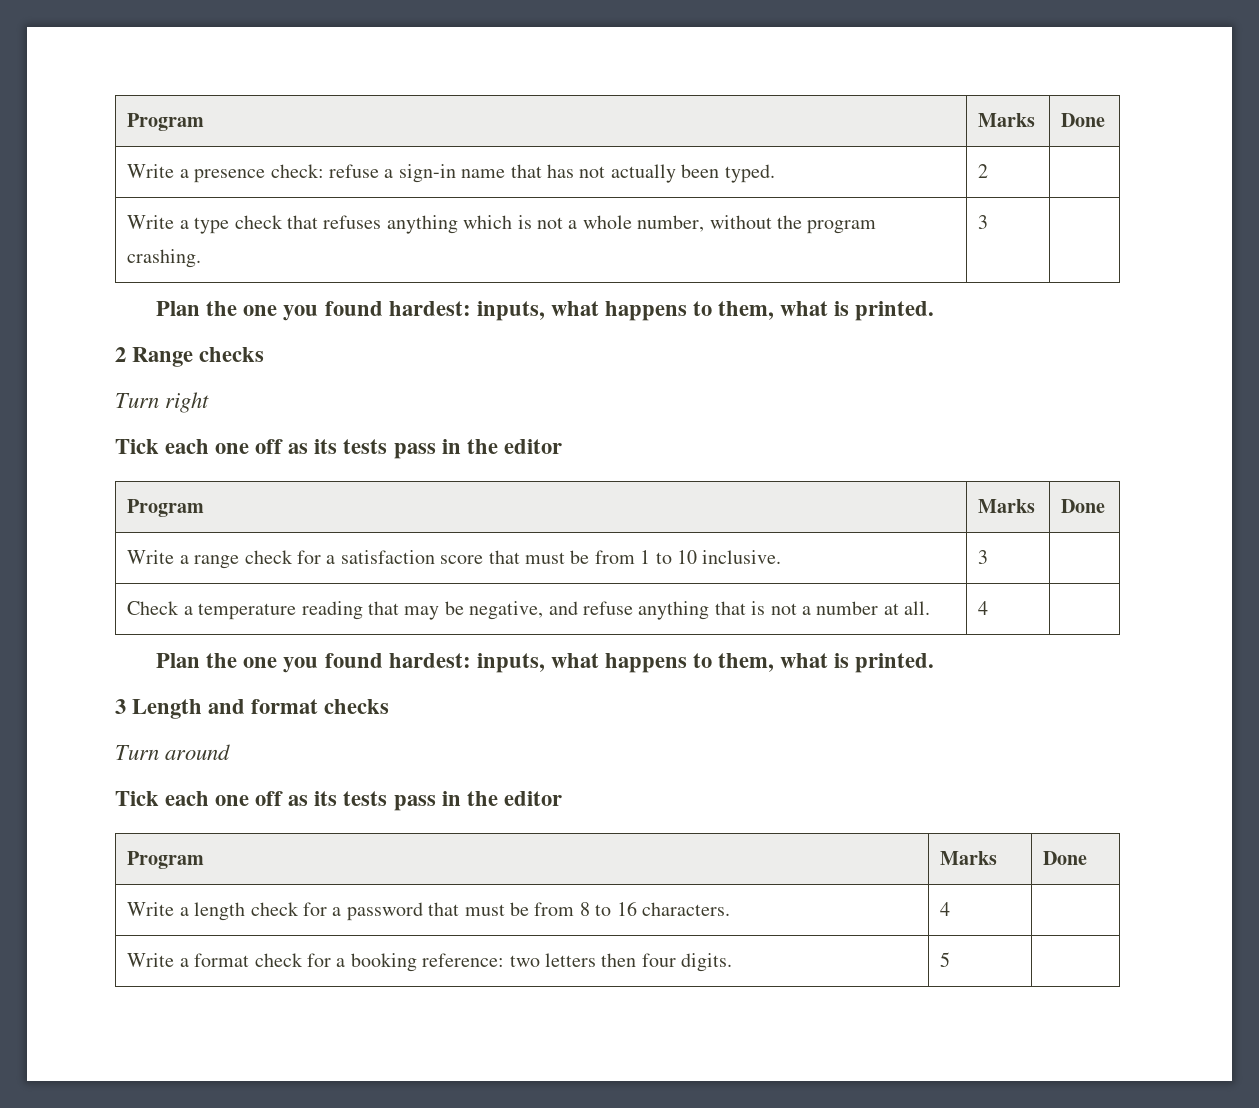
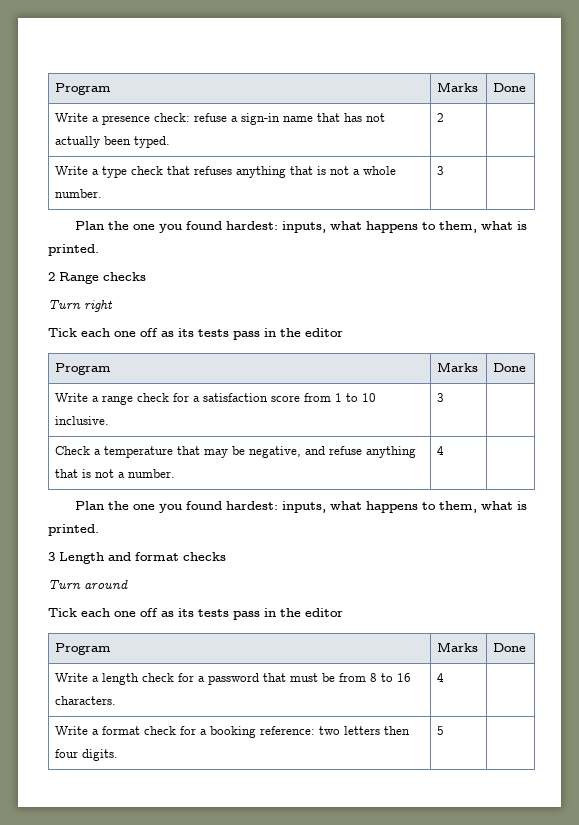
- Write a type check that refuses anything which is not a whole number, without the program crashing. | 3 |
+ Write a type check that refuses anything that is not a whole number. | 3 |
- Write a range check for a satisfaction score that must be from 1 to 10 inclusive. | 3 |
+ Write a range check for a satisfaction score from 1 to 10 inclusive. | 3 |
- Check a temperature reading that may be negative, and refuse anything that is not a number at all. | 4 |
+ Check a temperature that may be negative, and refuse anything that is not a number. | 4 |

